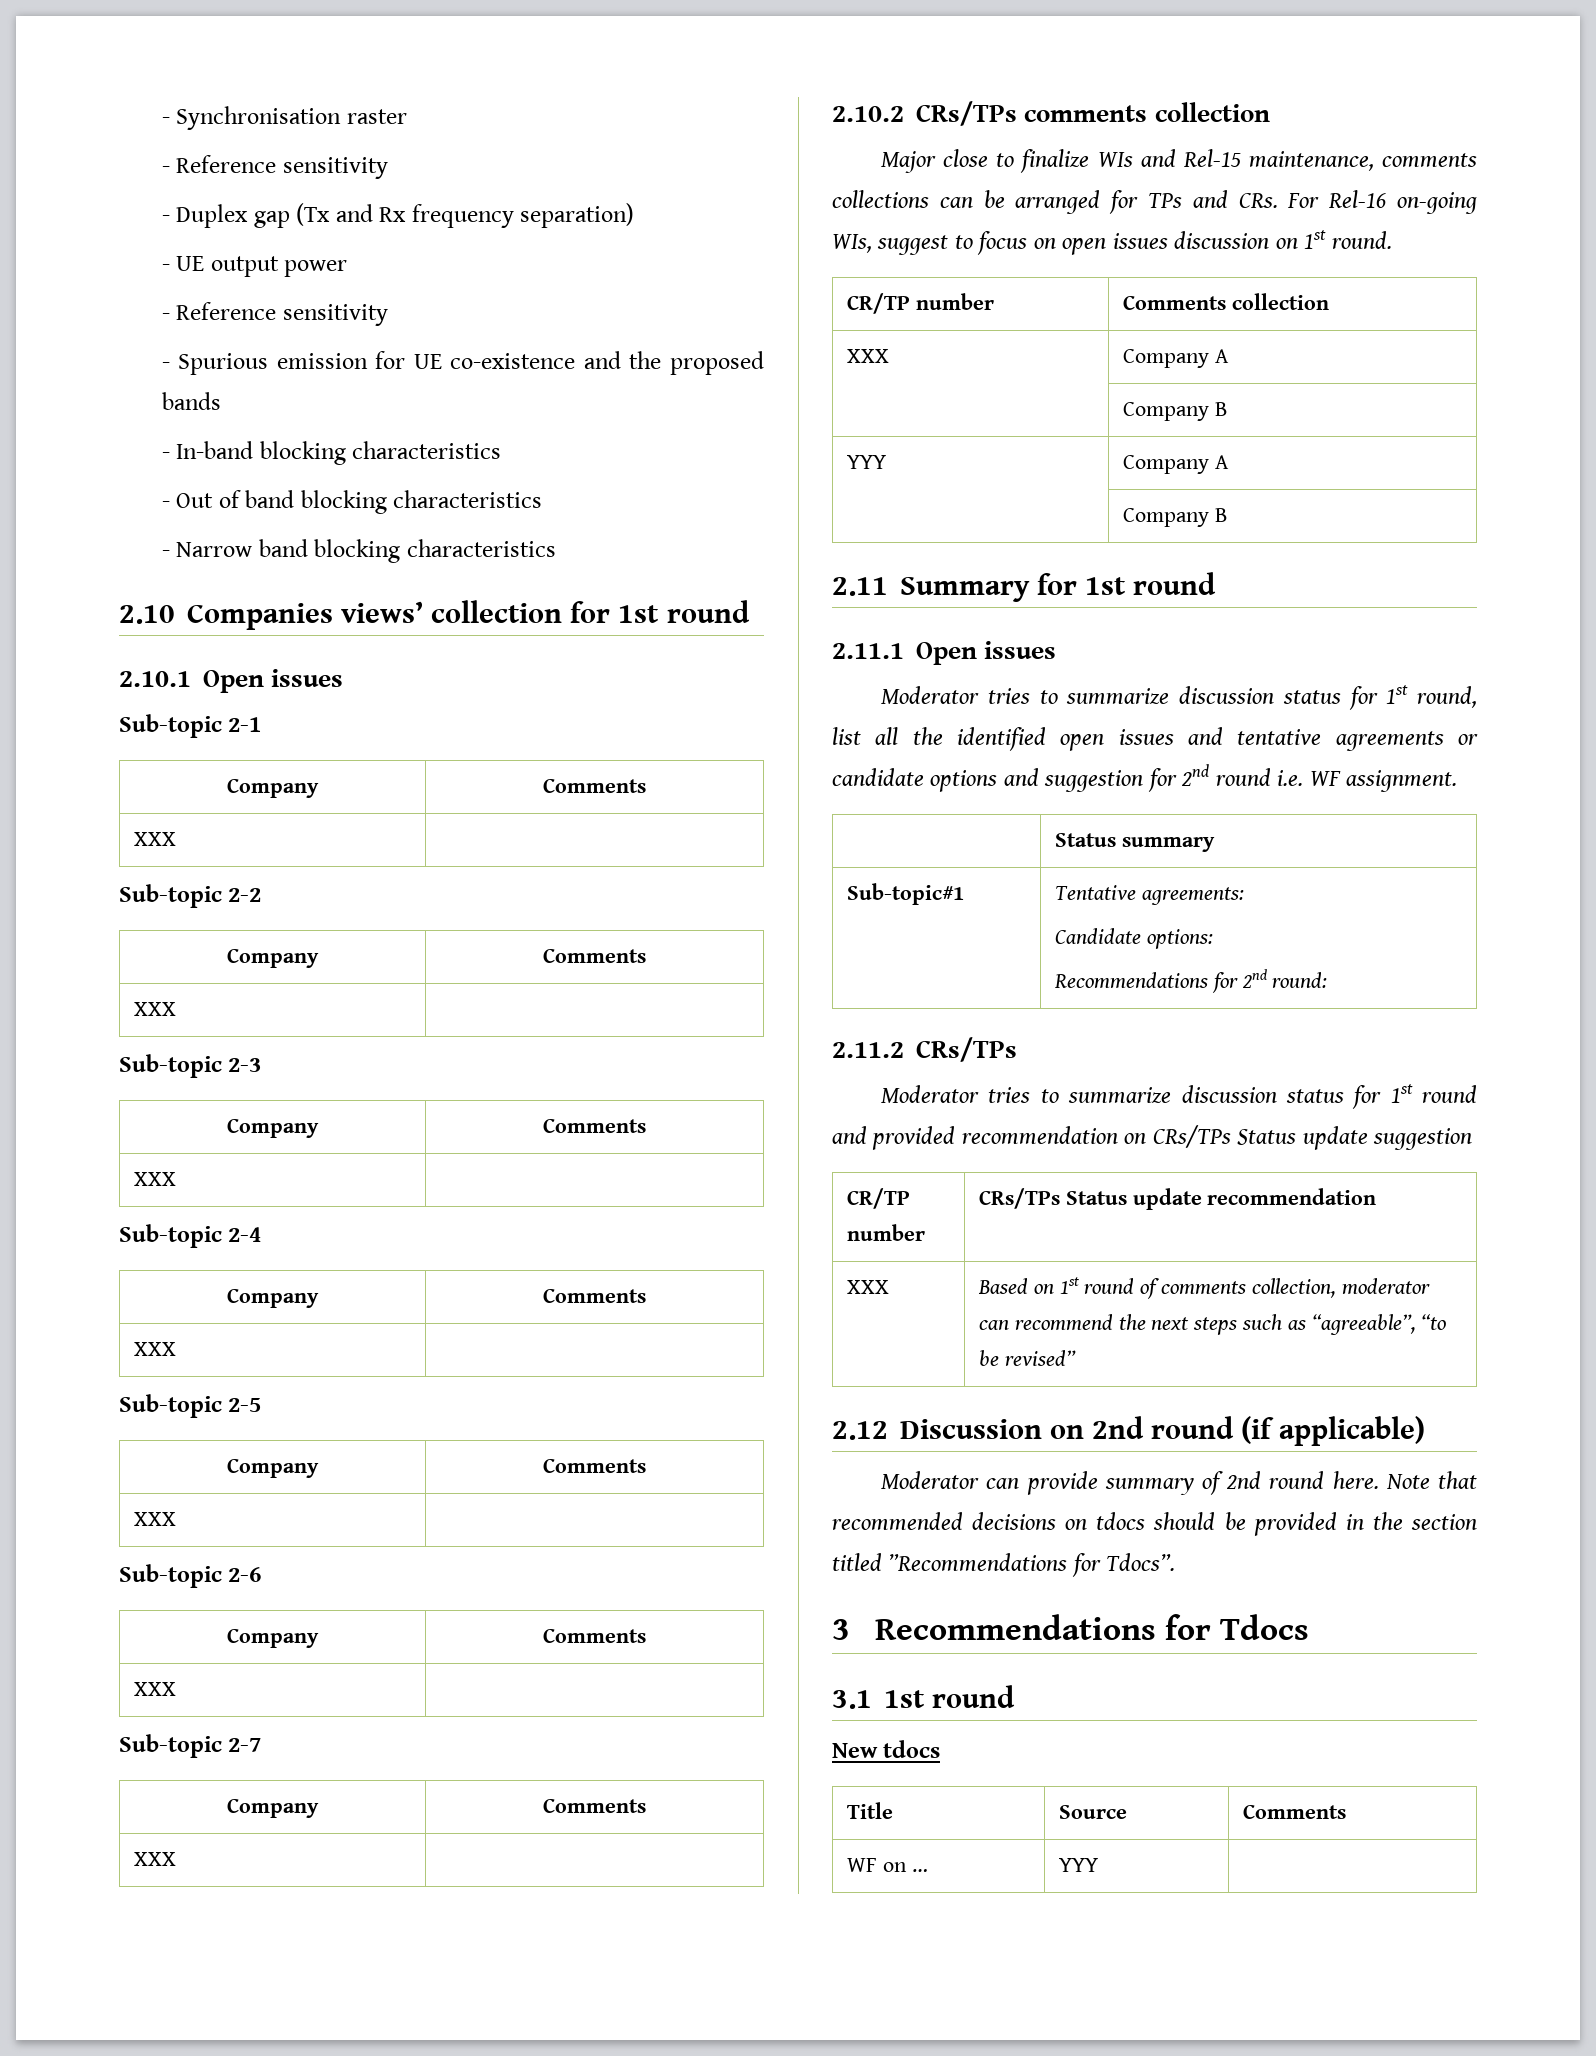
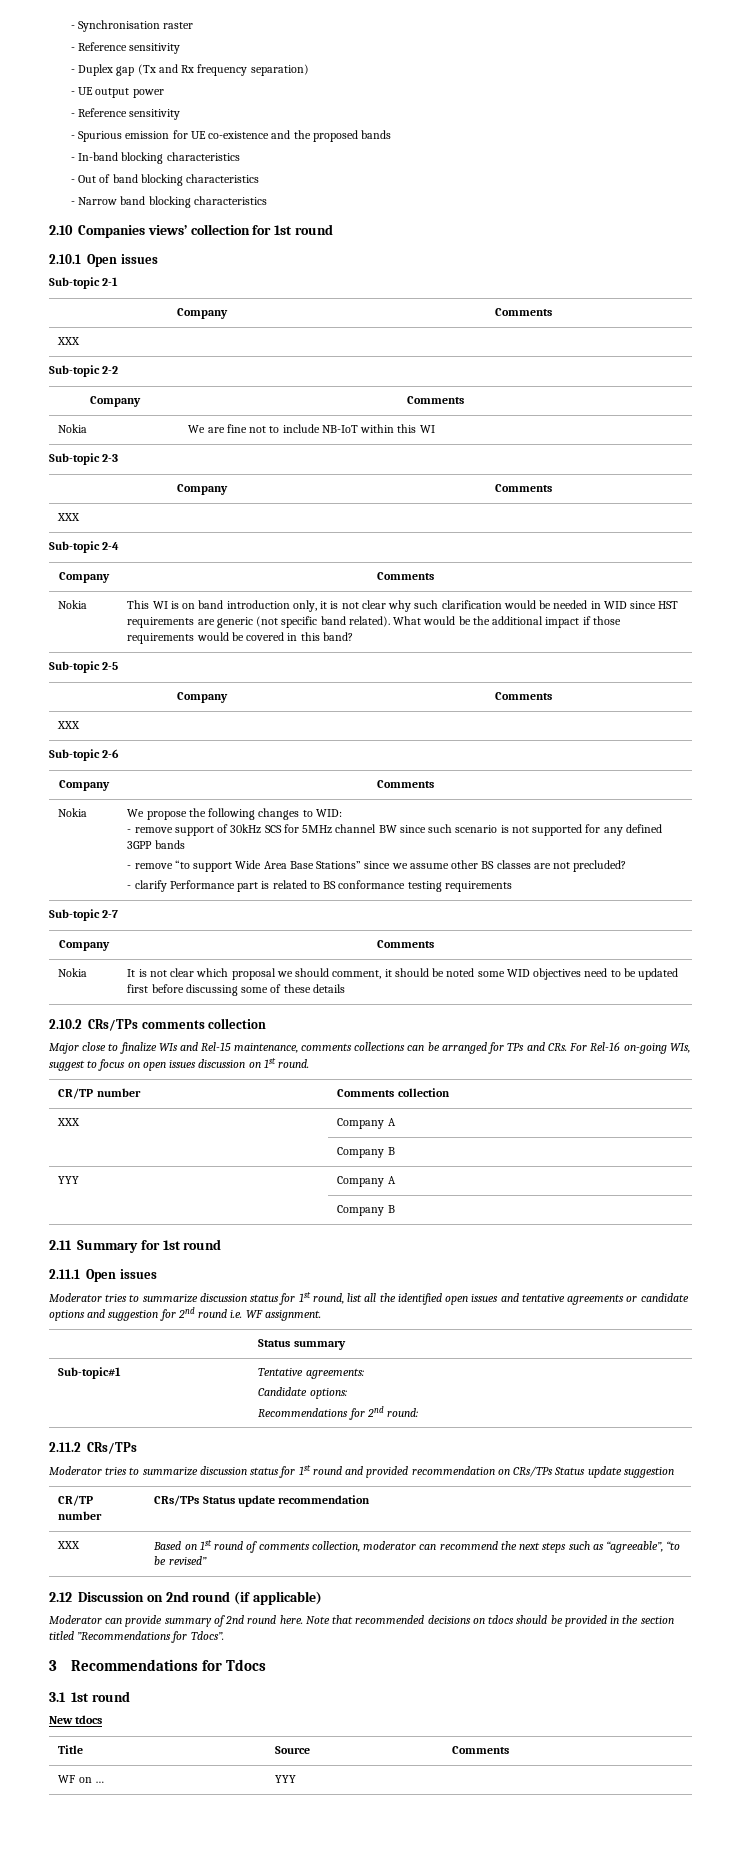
  Sub-topic 2-2
  Company | Comments
- XXX |
+ Nokia | We are fine not to include NB-IoT within this WI
  Sub-topic 2-4
  Company | Comments
- XXX
+ Nokia | This WI is on band introduction only, it is not clear why such clarification would be needed in WID since HST requirements are generic (not specific band related). What would be the additional impact if those requirements would be covered in this band?
  Sub-topic 2-6
  Company | Comments
- XXX |
+ Nokia | We propose the following changes to WID:
+ - remove support of 30kHz SCS for 5MHz channel BW since such scenario is not supported for any defined 3GPP bands
+ - remove “to support Wide Area Base Stations” since we assume other BS classes are not precluded?
+ - clarify Performance part is related to BS conformance testing requirements
  Sub-topic 2-7
  Company | Comments
- XXX |
+ Nokia | It is not clear which proposal we should comment, it should be noted some WID objectives need to be updated first before discussing some of these details

